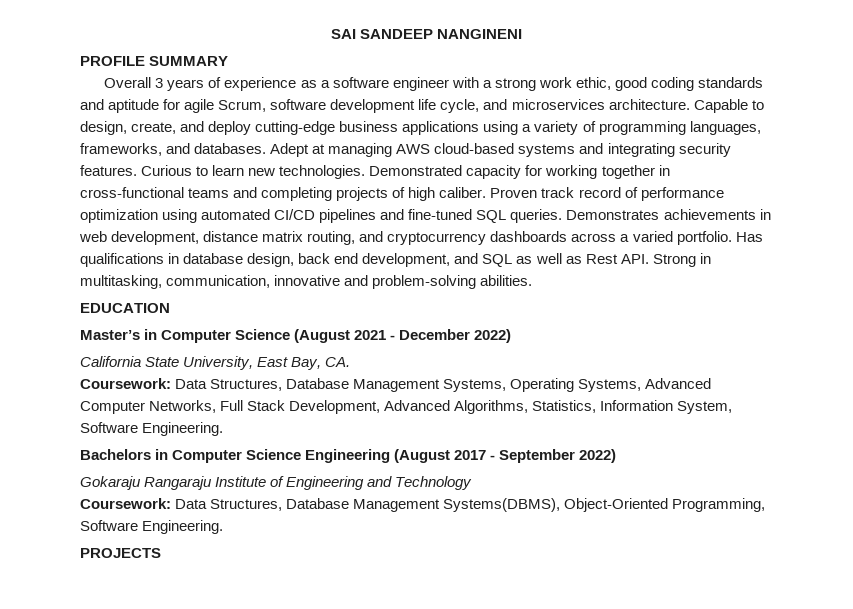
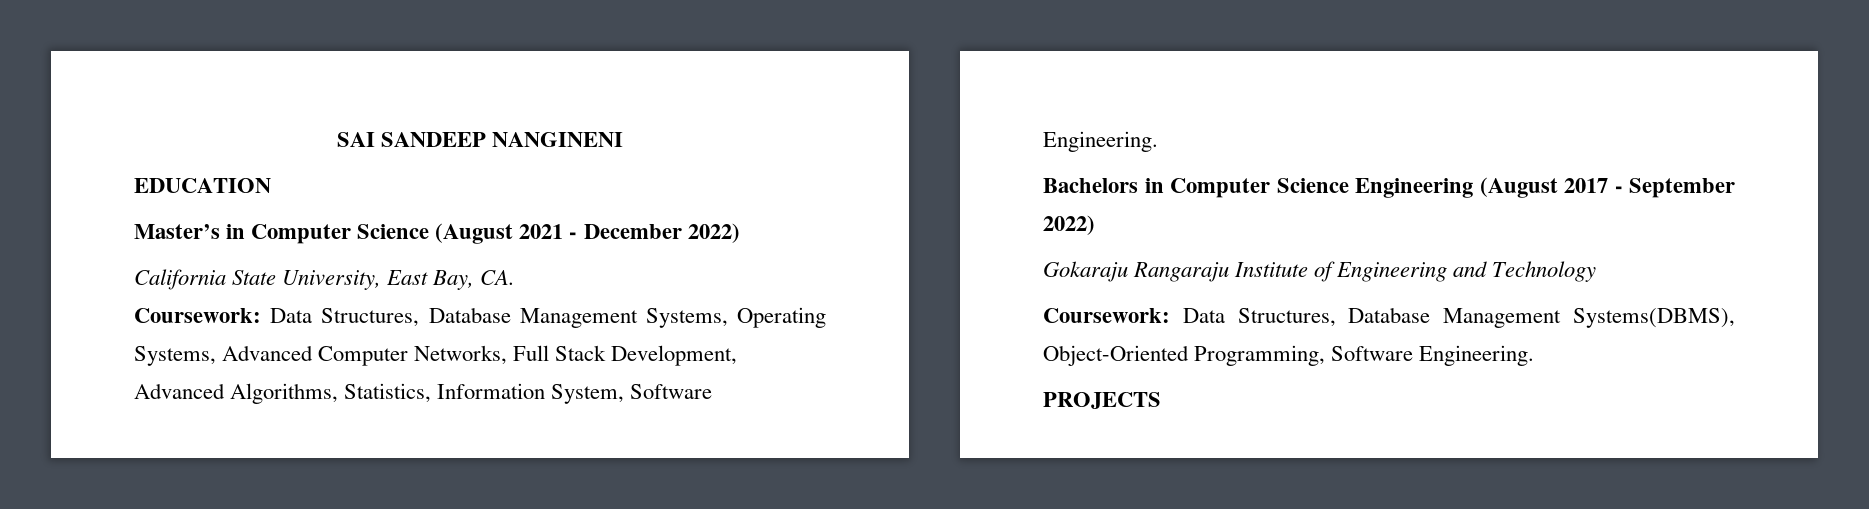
- PROFILE SUMMARY
- Overall 3 years of experience as a software engineer with a strong work ethic, good coding standards and aptitude for agile Scrum, software development life cycle, and microservices architecture. Capable to design, create, and deploy cutting-edge business applications using a variety of programming languages, frameworks, and databases. Adept at managing AWS cloud-based systems and integrating security features. Curious to learn new technologies. Demonstrated capacity for working together in cross-functional teams and completing projects of high caliber. Proven track record of performance optimization using automated CI/CD pipelines and fine-tuned SQL queries. Demonstrates achievements in web development, distance matrix routing, and cryptocurrency dashboards across a varied portfolio. Has qualifications in database design, back end development, and SQL as well as Rest API. Strong in multitasking, communication, innovative and problem-solving abilities.

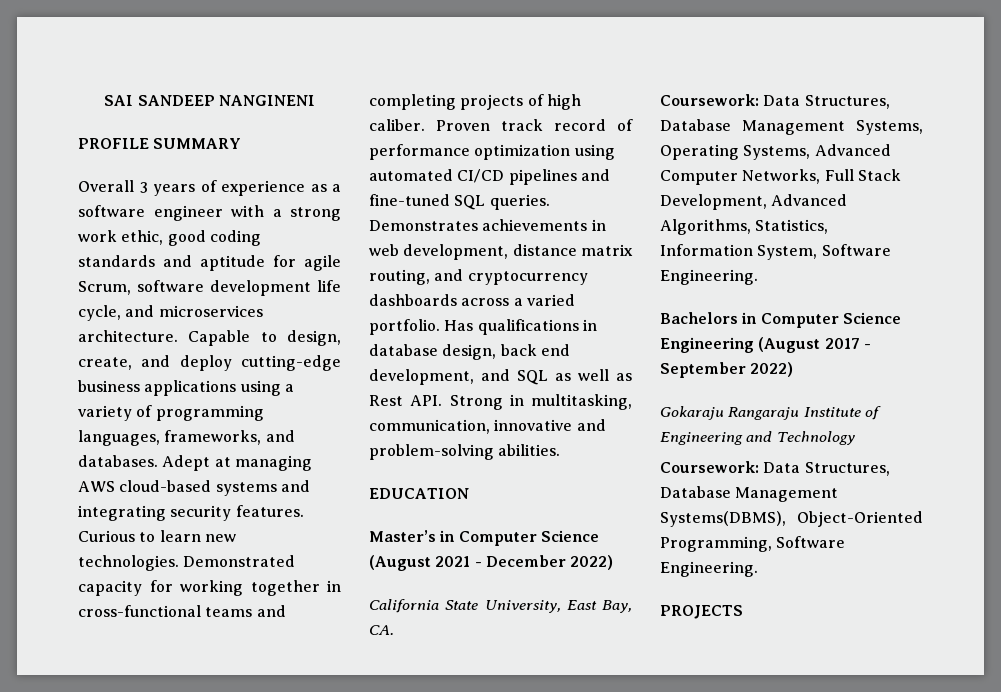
+ PROFILE SUMMARY
+ Overall 3 years of experience as a software engineer with a strong work ethic, good coding standards and aptitude for agile Scrum, software development life cycle, and microservices architecture. Capable to design, create, and deploy cutting-edge business applications using a variety of programming languages, frameworks, and databases. Adept at managing AWS cloud-based systems and integrating security features. Curious to learn new technologies. Demonstrated capacity for working together in cross-functional teams and completing projects of high caliber. Proven track record of performance optimization using automated CI/CD pipelines and fine-tuned SQL queries. Demonstrates achievements in web development, distance matrix routing, and cryptocurrency dashboards across a varied portfolio. Has qualifications in database design, back end development, and SQL as well as Rest API. Strong in multitasking, communication, innovative and problem-solving abilities.

